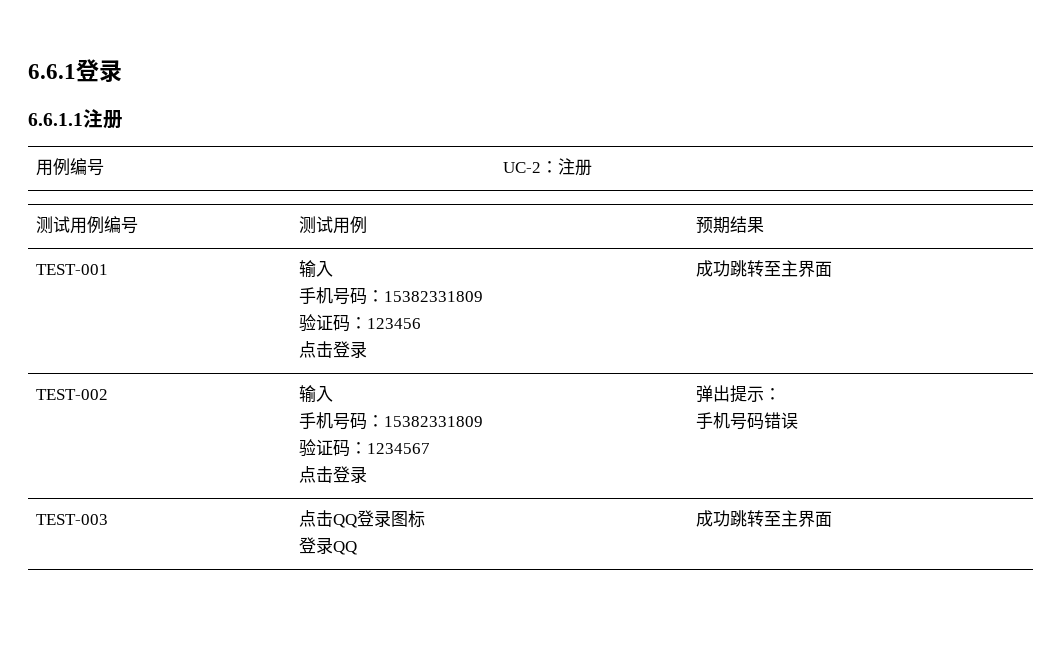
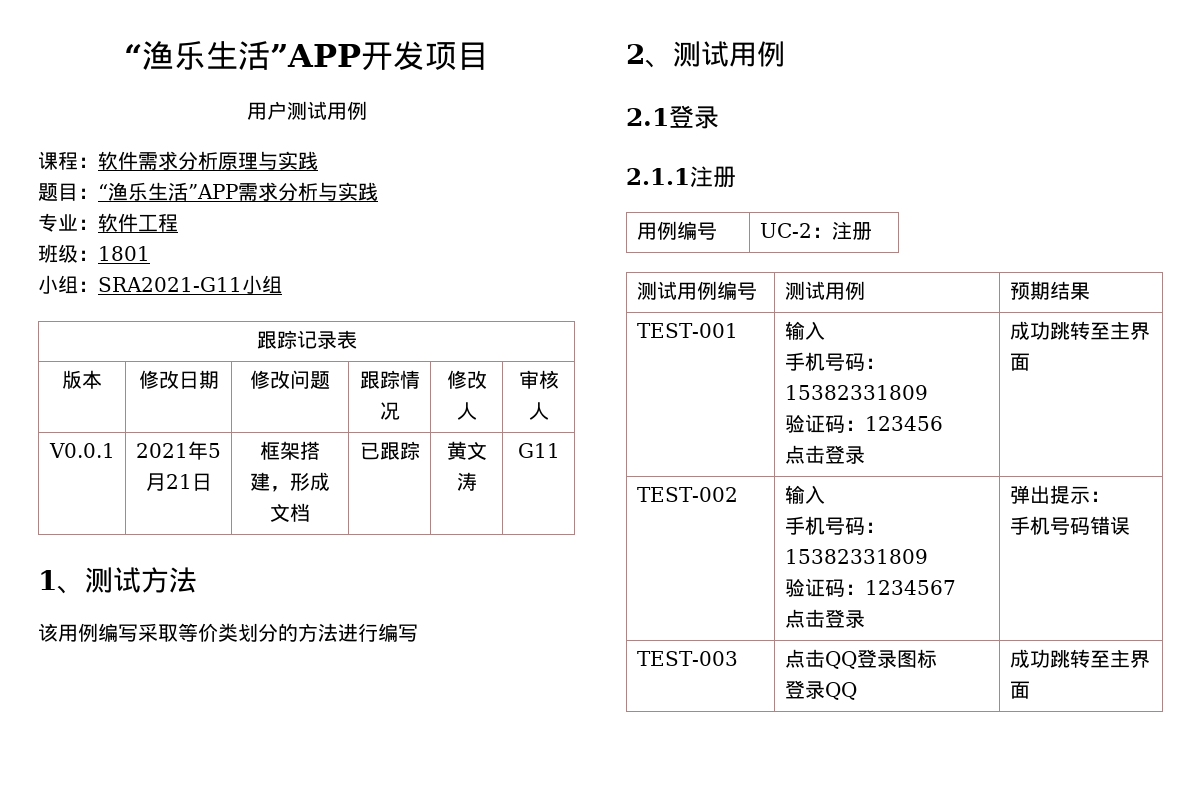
- 6.6.1登录
+ “渔乐生活”APP开发项目
+ 用户测试用例
+ 课程：软件需求分析原理与实践
+ 题目：“渔乐生活”APP需求分析与实践
+ 专业：软件工程
+ 班级：1801
+ 小组：SRA2021-G11小组
+ 跟踪记录表
+ 版本 | 修改日期 | 修改问题 | 跟踪情况 | 修改人 | 审核人
+ V0.0.1 | 2021年5月21日 | 框架搭建，形成文档 | 已跟踪 | 黄文涛 | G11
+ 1、测试方法
+ 该用例编写采取等价类划分的方法进行编写
+ 2、测试用例
+ 2.1登录
- 6.6.1.1注册
+ 2.1.1注册

